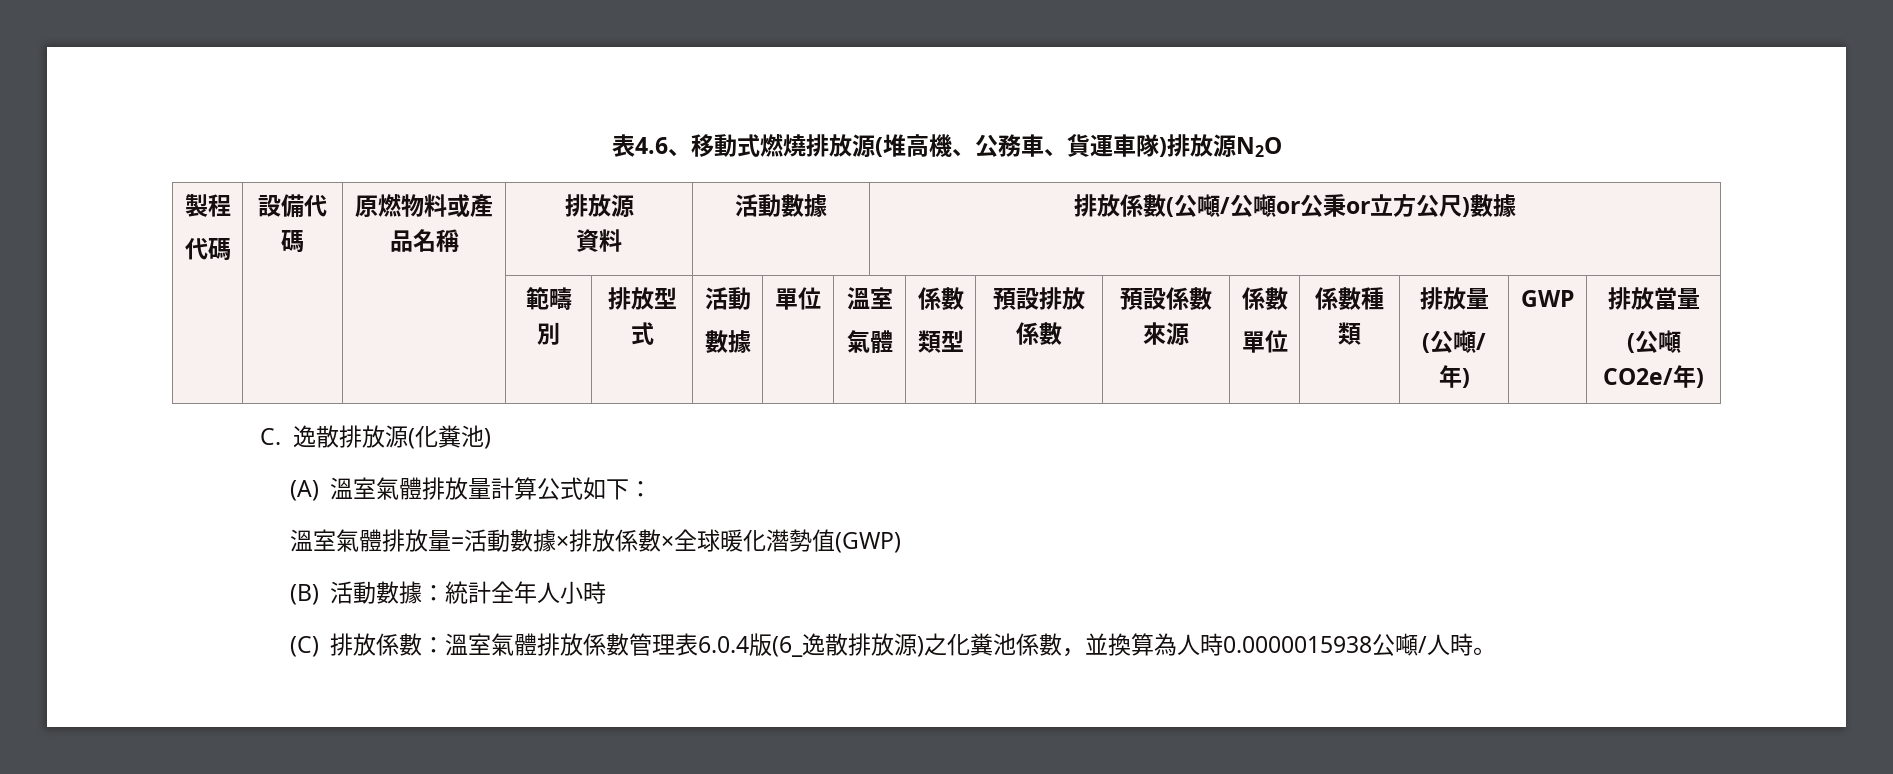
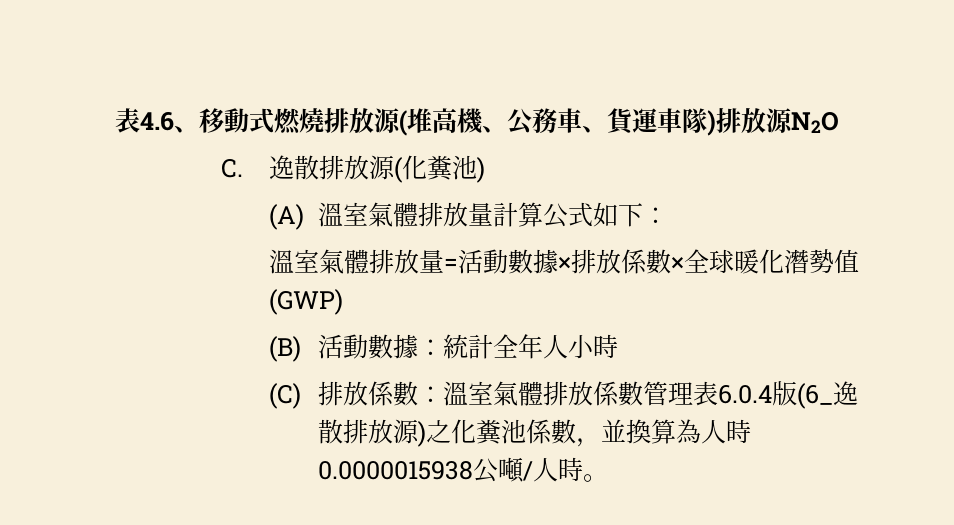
- 製程
- 代碼 | 設備代碼 | 原燃物料或產品名稱 | 排放源
- 資料 | 活動數據 | 排放係數(公噸/公噸or公秉or立方公尺)數據
- | | | 範疇別 | 排放型式 | 活動
- 數據 | 單位 | 溫室
- 氣體 | 係數
- 類型 | 預設排放係數 | 預設係數來源 | 係數
- 單位 | 係數種類 | 排放量
- (公噸/年) | GWP | 排放當量
- (公噸CO2e/年)

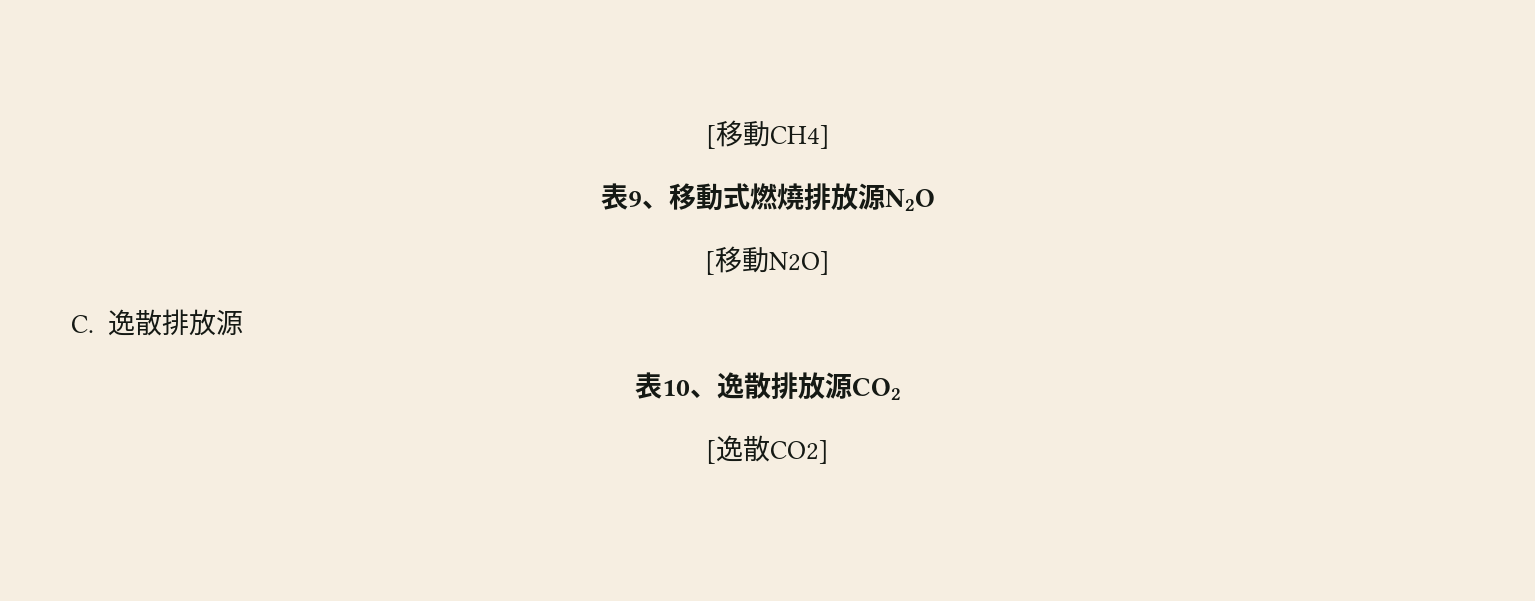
- 表4.6、移動式燃燒排放源(堆高機、公務車、貨運車隊)排放源N2O
- C.逸散排放源(化糞池)
- (A)溫室氣體排放量計算公式如下：
- 溫室氣體排放量=活動數據×排放係數×全球暖化潛勢值(GWP)
- (B)活動數據：統計全年人小時
- (C)排放係數：溫室氣體排放係數管理表6.0.4版(6_逸散排放源)之化糞池係數，並換算為人時0.0000015938公噸/人時。
+ [移動CH4]
+ 表9、移動式燃燒排放源N2O
+ [移動N2O]
+ C.逸散排放源
+ 表10、逸散排放源CO2
+ [逸散CO2]

